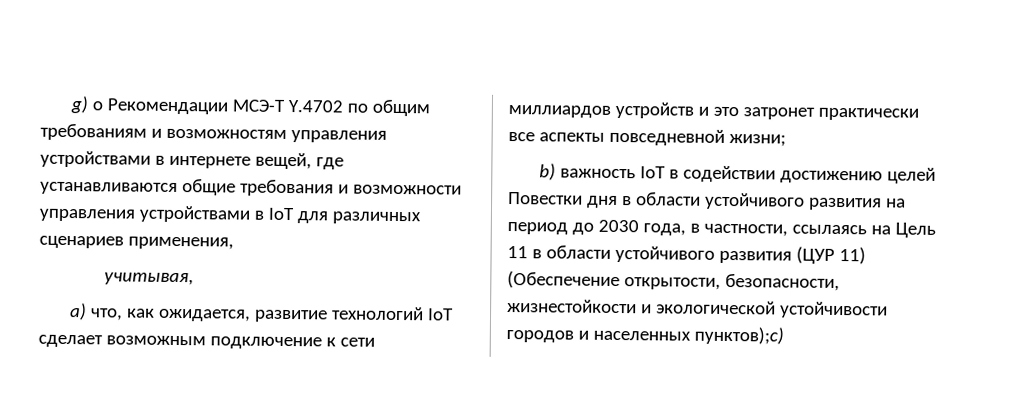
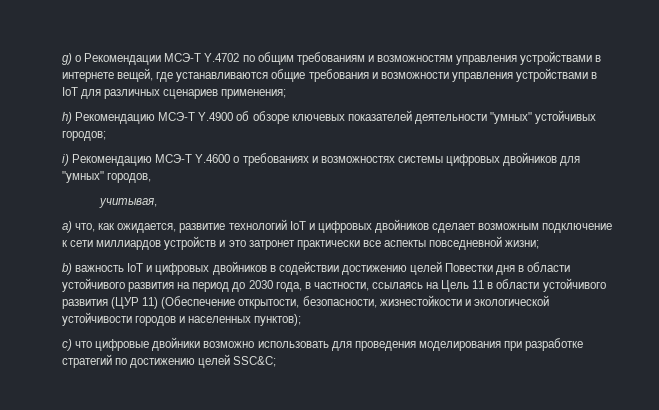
- g) о Рекомендации МСЭ-Т Y.4702 по общим требованиям и возможностям управления устройствами в интернете вещей, где устанавливаются общие требования и возможности управления устройствами в IoT для различных сценариев применения,
+ g) о Рекомендации МСЭ-Т Y.4702 по общим требованиям и возможностям управления устройствами в интернете вещей, где устанавливаются общие требования и возможности управления устройствами в IoT для различных сценариев применения;
+ h) Рекомендацию МСЭ-T Y.4900 об обзоре ключевых показателей деятельности "умных" устойчивых городов;
+ i) Рекомендацию МСЭ-T Y.4600 о требованиях и возможностях системы цифровых двойников для "умных" городов,
- a) что, как ожидается, развитие технологий IoT сделает возможным подключение к сети миллиардов устройств и это затронет практически все аспекты повседневной жизни;
+ a) что, как ожидается, развитие технологий IoT и цифровых двойников сделает возможным подключение к сети миллиардов устройств и это затронет практически все аспекты повседневной жизни;
- b) важность IoT в содействии достижению целей Повестки дня в области устойчивого развития на период до 2030 года, в частности, ссылаясь на Цель 11 в области устойчивого развития (ЦУР 11) (Обеспечение открытости, безопасности, жизнестойкости и экологической устойчивости городов и населенных пунктов);c)
+ b) важность IoT и цифровых двойников в содействии достижению целей Повестки дня в области устойчивого развития на период до 2030 года, в частности, ссылаясь на Цель 11 в области устойчивого развития (ЦУР 11) (Обеспечение открытости, безопасности, жизнестойкости и экологической устойчивости городов и населенных пунктов);
+ c) что цифровые двойники возможно использовать для проведения моделирования при разработке стратегий по достижению целей SSC&C;

